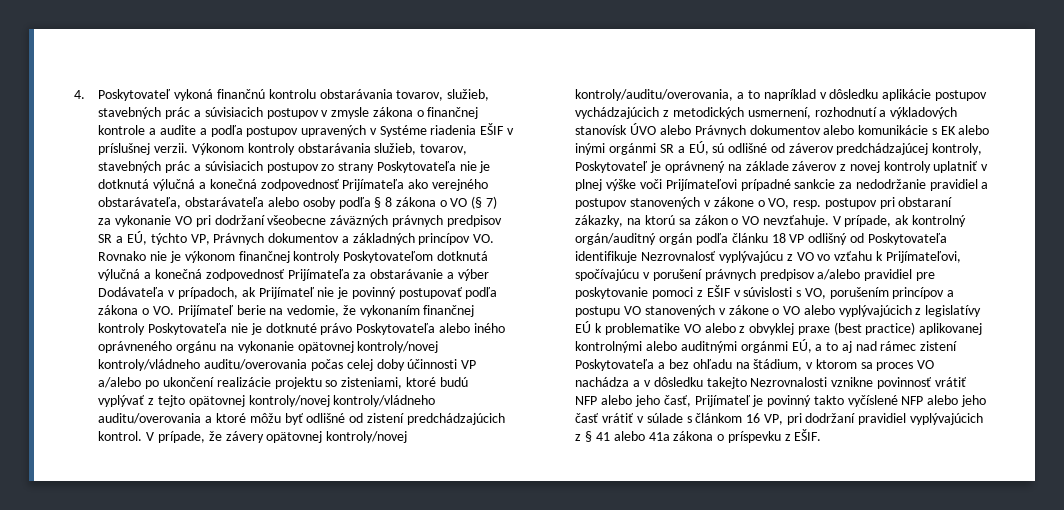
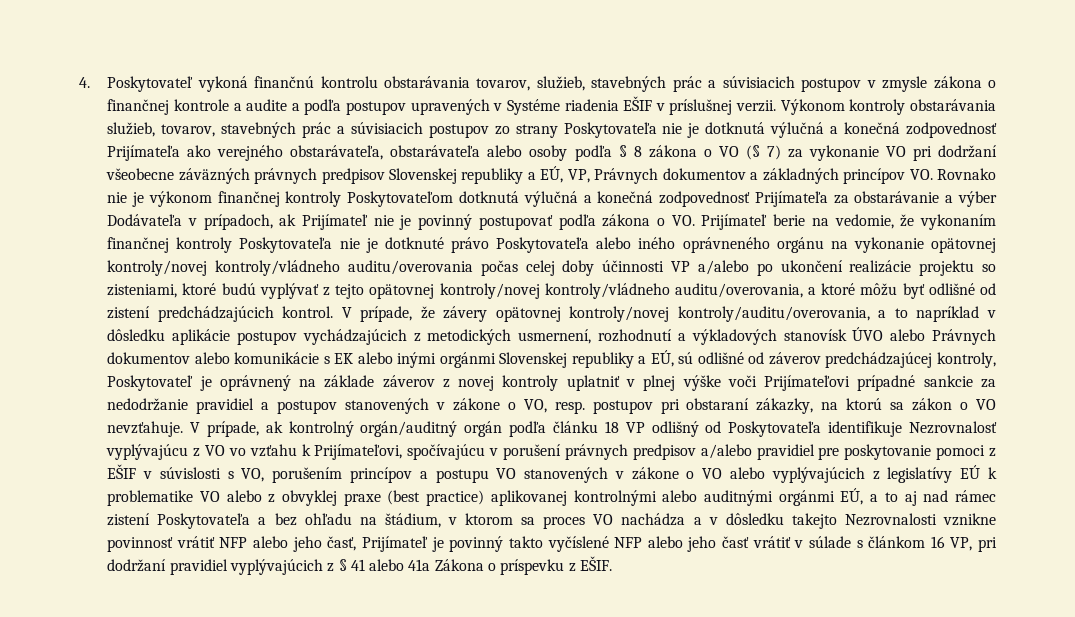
- Výkonom kontroly obstarávania služieb, tovarov, stavebných prác a súvisiacich postupov zo strany Poskytovateľa nie je dotknutá výlučná a konečná zodpovednosť Prijímateľa ako verejného obstarávateľa, obstarávateľa alebo osoby podľa § 8 zákona o VO (§ 7) za vykonanie VO pri dodržaní všeobecne záväzných právnych predpisov SR a EÚ, týchto VP, Právnych dokumentov a základných princípov VO. Rovnako nie je výkonom finančnej kontroly Poskytovateľom dotknutá výlučná a konečná zodpovednosť Prijímateľa za obstarávanie a výber Dodávateľa v prípadoch, ak Prijímateľ nie je povinný postupovať podľa zákona o VO. Prijímateľ berie na vedomie, že vykonaním finančnej kontroly Poskytovateľa nie je dotknuté právo Poskytovateľa alebo iného oprávneného orgánu na vykonanie opätovnej kontroly/novej kontroly/vládneho auditu/overovania počas celej doby účinnosti VP a/alebo po ukončení realizácie projektu so zisteniami, ktoré budú vyplývať z tejto opätovnej kontroly/novej kontroly/vládneho auditu/overovania a ktoré môžu byť odlišné od zistení predchádzajúcich kontrol.
+ Výkonom kontroly obstarávania služieb, tovarov, stavebných prác a súvisiacich postupov zo strany Poskytovateľa nie je dotknutá výlučná a konečná zodpovednosť Prijímateľa ako verejného obstarávateľa, obstarávateľa alebo osoby podľa § 8 zákona o VO (§ 7) za vykonanie VO pri dodržaní všeobecne záväzných právnych predpisov Slovenskej republiky a EÚ, VP, Právnych dokumentov a základných princípov VO. Rovnako nie je výkonom finančnej kontroly Poskytovateľom dotknutá výlučná a konečná zodpovednosť Prijímateľa za obstarávanie a výber Dodávateľa v prípadoch, ak Prijímateľ nie je povinný postupovať podľa zákona o VO. Prijímateľ berie na vedomie, že vykonaním finančnej kontroly Poskytovateľa nie je dotknuté právo Poskytovateľa alebo iného oprávneného orgánu na vykonanie opätovnej kontroly/novej kontroly/vládneho auditu/overovania počas celej doby účinnosti VP a/alebo po ukončení realizácie projektu so zisteniami, ktoré budú vyplývať z tejto opätovnej kontroly/novej kontroly/vládneho auditu/overovania, a ktoré môžu byť odlišné od zistení predchádzajúcich kontrol.
- V prípade, že závery opätovnej kontroly/novej kontroly/auditu/overovania, a to napríklad v dôsledku aplikácie postupov vychádzajúcich z metodických usmernení, rozhodnutí a výkladových stanovísk ÚVO alebo Právnych dokumentov alebo komunikácie s EK alebo inými orgánmi SR a EÚ, sú odlišné od záverov predchádzajúcej kontroly, Poskytovateľ je oprávnený na základe záverov z novej kontroly uplatniť v plnej výške voči Prijímateľovi prípadné sankcie za nedodržanie pravidiel a postupov stanovených v zákone o VO, resp. postupov pri obstaraní zákazky, na ktorú sa zákon o VO nevzťahuje.
+ V prípade, že závery opätovnej kontroly/novej kontroly/auditu/overovania, a to napríklad v dôsledku aplikácie postupov vychádzajúcich z metodických usmernení, rozhodnutí a výkladových stanovísk ÚVO alebo Právnych dokumentov alebo komunikácie s EK alebo inými orgánmi Slovenskej republiky a EÚ, sú odlišné od záverov predchádzajúcej kontroly, Poskytovateľ je oprávnený na základe záverov z novej kontroly uplatniť v plnej výške voči Prijímateľovi prípadné sankcie za nedodržanie pravidiel a postupov stanovených v zákone o VO, resp. postupov pri obstaraní zákazky, na ktorú sa zákon o VO nevzťahuje.
- V prípade, ak kontrolný orgán/auditný orgán podľa článku 18 VP odlišný od Poskytovateľa identifikuje Nezrovnalosť vyplývajúcu z VO vo vzťahu k Prijímateľovi, spočívajúcu v porušení právnych predpisov a/alebo pravidiel pre poskytovanie pomoci z EŠIF v súvislosti s VO, porušením princípov a postupu VO stanovených v zákone o VO alebo vyplývajúcich z legislatívy EÚ k problematike VO alebo z obvyklej praxe (best practice) aplikovanej kontrolnými alebo auditnými orgánmi EÚ, a to aj nad rámec zistení Poskytovateľa a bez ohľadu na štádium, v ktorom sa proces VO nachádza a v dôsledku takejto Nezrovnalosti vznikne povinnosť vrátiť NFP alebo jeho časť, Prijímateľ je povinný takto vyčíslené NFP alebo jeho časť vrátiť v súlade s článkom 16 VP, pri dodržaní pravidiel vyplývajúcich z § 41 alebo 41a zákona o príspevku z EŠIF.
+ V prípade, ak kontrolný orgán/auditný orgán podľa článku 18 VP odlišný od Poskytovateľa identifikuje Nezrovnalosť vyplývajúcu z VO vo vzťahu k Prijímateľovi, spočívajúcu v porušení právnych predpisov a/alebo pravidiel pre poskytovanie pomoci z EŠIF v súvislosti s VO, porušením princípov a postupu VO stanovených v zákone o VO alebo vyplývajúcich z legislatívy EÚ k problematike VO alebo z obvyklej praxe (best practice) aplikovanej kontrolnými alebo auditnými orgánmi EÚ, a to aj nad rámec zistení Poskytovateľa a bez ohľadu na štádium, v ktorom sa proces VO nachádza a v dôsledku takejto Nezrovnalosti vznikne povinnosť vrátiť NFP alebo jeho časť, Prijímateľ je povinný takto vyčíslené NFP alebo jeho časť vrátiť v súlade s článkom 16 VP, pri dodržaní pravidiel vyplývajúcich z § 41 alebo 41a Zákona o príspevku z EŠIF.

